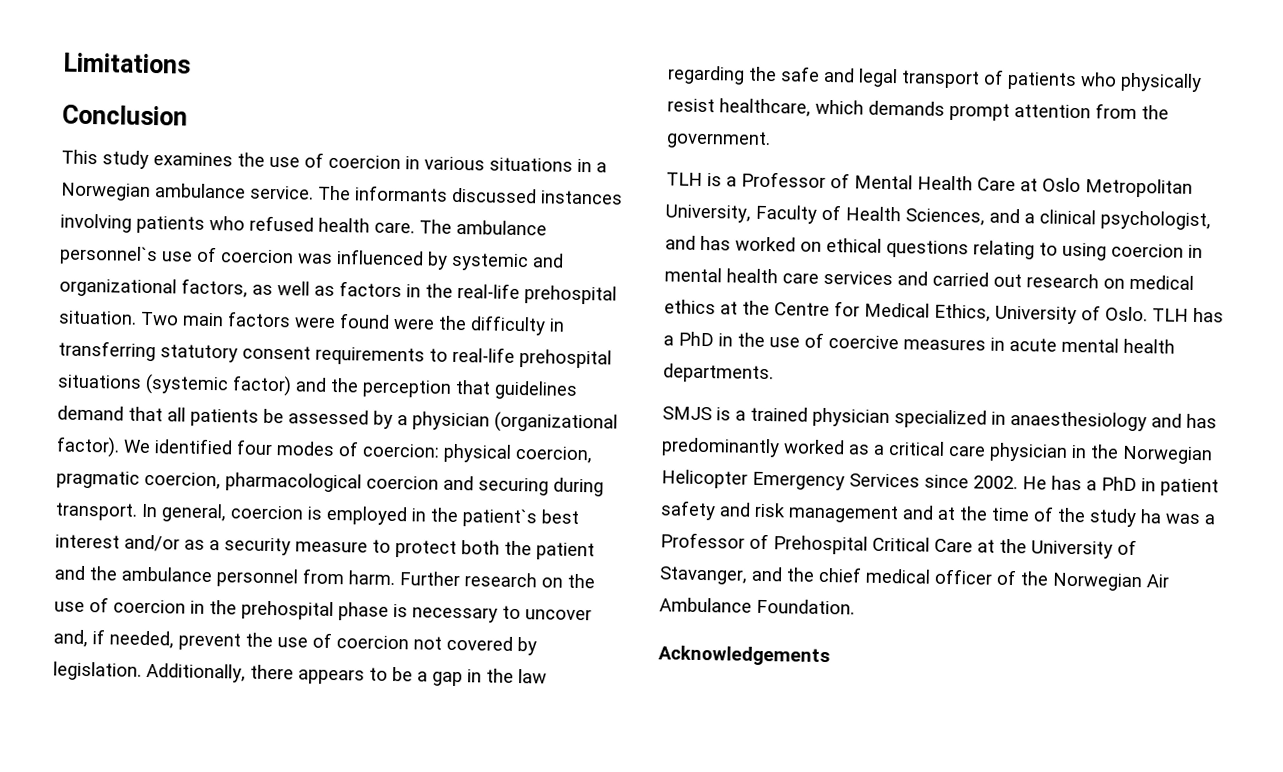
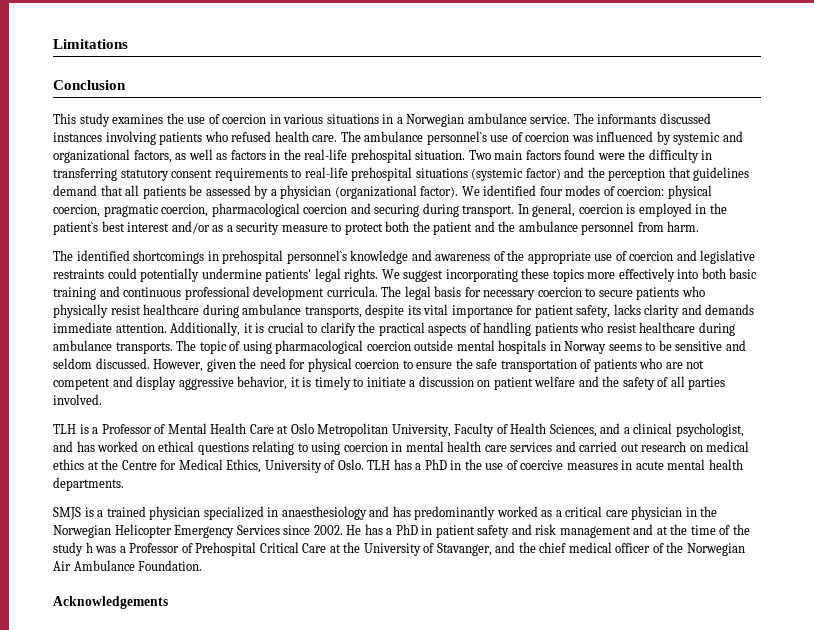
- Two main factors were found were the difficulty in transferring statutory consent requirements to real-life prehospital situations (systemic factor) and the perception that guidelines demand that all patients be assessed by a physician (organizational factor).
+ Two main factors found were the difficulty in transferring statutory consent requirements to real-life prehospital situations (systemic factor) and the perception that guidelines demand that all patients be assessed by a physician (organizational factor).
- In general, coercion is employed in the patient`s best interest and/or as a security measure to protect both the patient and the ambulance personnel from harm. Further research on the use of coercion in the prehospital phase is necessary to uncover and, if needed, prevent the use of coercion not covered by legislation. Additionally, there appears to be a gap in the law regarding the safe and legal transport of patients who physically resist healthcare, which demands prompt attention from the government.
+ In general, coercion is employed in the patient`s best interest and/or as a security measure to protect both the patient and the ambulance personnel from harm.
+ The identified shortcomings in prehospital personnel`s knowledge and awareness of the appropriate use of coercion and legislative restraints could potentially undermine patients' legal rights. We suggest incorporating these topics more effectively into both basic training and continuous professional development curricula. The legal basis for necessary coercion to secure patients who physically resist healthcare during ambulance transports, despite its vital importance for patient safety, lacks clarity and demands immediate attention. Additionally, it is crucial to clarify the practical aspects of handling patients who resist healthcare during ambulance transports. The topic of using pharmacological coercion outside mental hospitals in Norway seems to be sensitive and seldom discussed. However, given the need for physical coercion to ensure the safe transportation of patients who are not competent and display aggressive behavior, it is timely to initiate a discussion on patient welfare and the safety of all parties involved.
- He has a PhD in patient safety and risk management and at the time of the study ha was a Professor of Prehospital Critical Care at the University of Stavanger, and the chief medical officer of the Norwegian Air Ambulance Foundation.
+ He has a PhD in patient safety and risk management and at the time of the study h was a Professor of Prehospital Critical Care at the University of Stavanger, and the chief medical officer of the Norwegian Air Ambulance Foundation.

